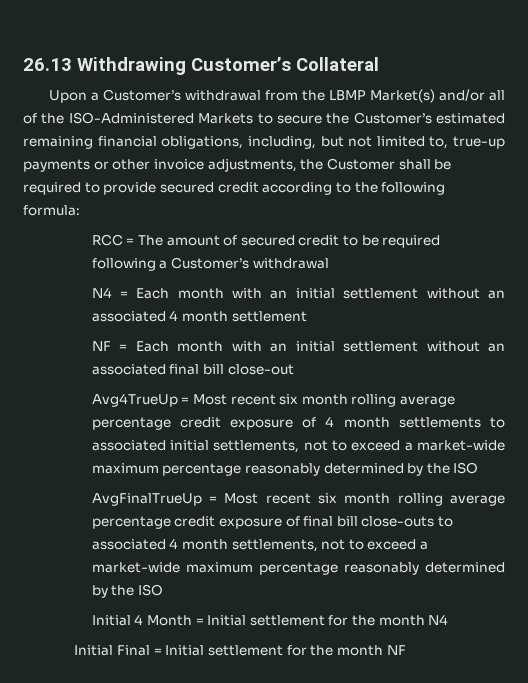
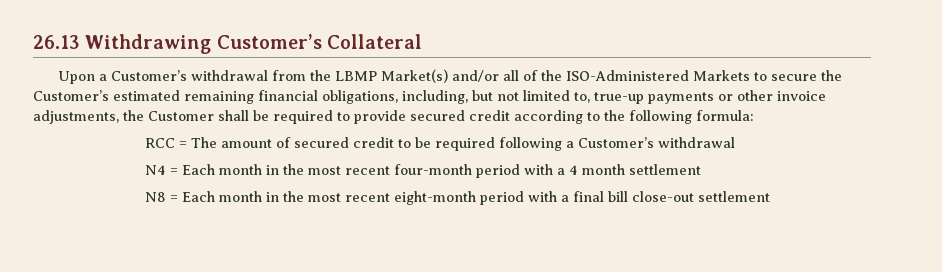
- N4 = Each month with an initial settlement without an associated 4 month settlement
+ N4 = Each month in the most recent four-month period with a 4 month settlement
- NF = Each month with an initial settlement without an associated final bill close-out
- Avg4TrueUp = Most recent six month rolling average percentage credit exposure of 4 month settlements to associated initial settlements, not to exceed a market-wide maximum percentage reasonably determined by the ISO
- AvgFinalTrueUp = Most recent six month rolling average percentage credit exposure of final bill close-outs to associated 4 month settlements, not to exceed a market-wide maximum percentage reasonably determined by the ISO
- Initial 4 Month = Initial settlement for the month N4
- Initial Final = Initial settlement for the month NF
+ N8 = Each month in the most recent eight-month period with a final bill close-out settlement

